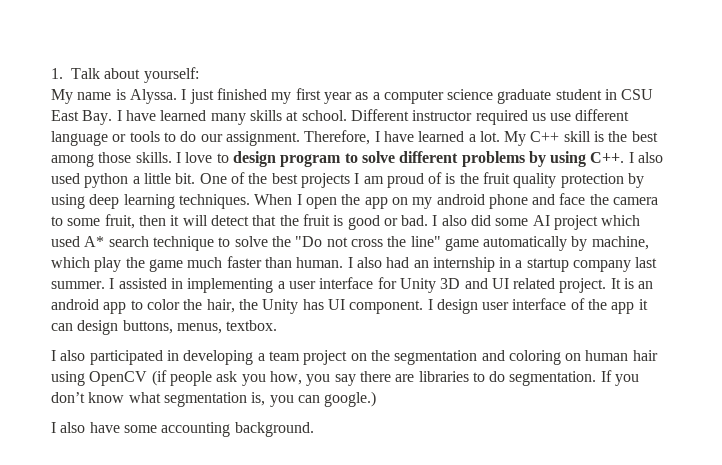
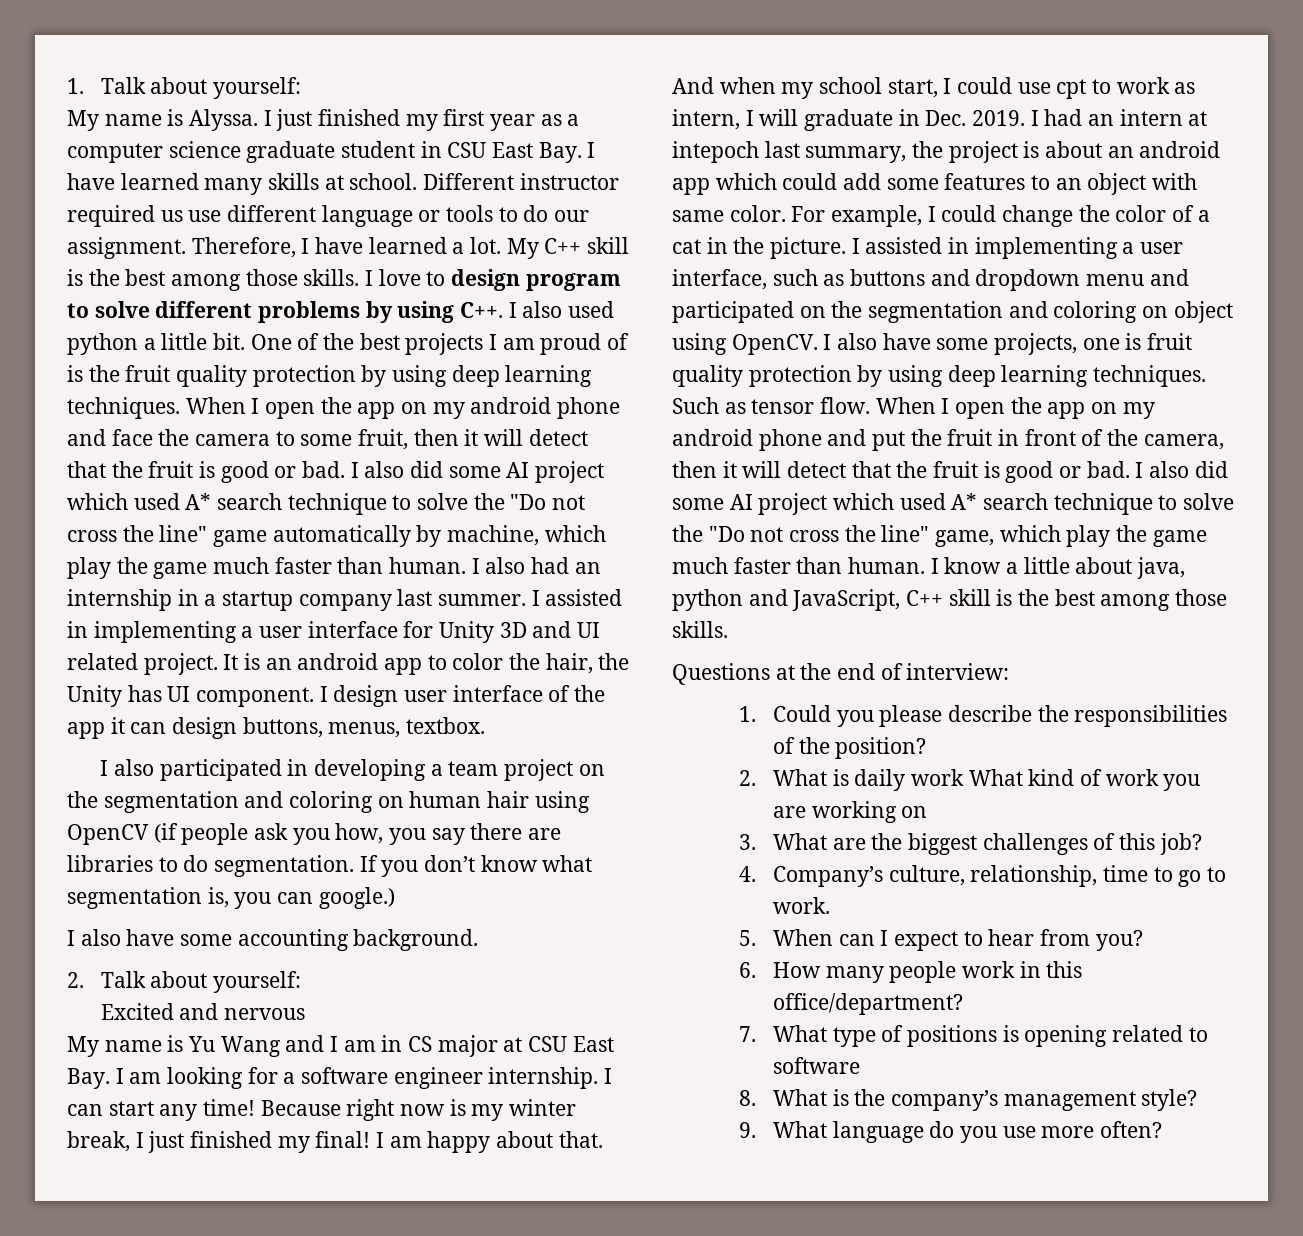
+ 2. Talk about yourself:
+ Excited and nervous
+ My name is Yu Wang and I am in CS major at CSU East Bay. I am looking for a software engineer internship. I can start any time! Because right now is my winter break, I just finished my final! I am happy about that. And when my school start, I could use cpt to work as intern, I will graduate in Dec. 2019. I had an intern at intepoch last summary, the project is about an android app which could add some features to an object with same color. For example, I could change the color of a cat in the picture. I assisted in implementing a user interface, such as buttons and dropdown menu and participated on the segmentation and coloring on object using OpenCV. I also have some projects, one is fruit quality protection by using deep learning techniques. Such as tensor flow. When I open the app on my android phone and put the fruit in front of the camera, then it will detect that the fruit is good or bad. I also did some AI project which used A* search technique to solve the "Do not cross the line" game, which play the game much faster than human. I know a little about java, python and JavaScript, C++ skill is the best among those skills.
+ Questions at the end of interview:
+ 1. Could you please describe the responsibilities of the position?
+ 2. What is daily work What kind of work you are working on
+ 3. What are the biggest challenges of this job?
+ 4. Company’s culture, relationship, time to go to work.
+ 5. When can I expect to hear from you?
+ 6. How many people work in this office/department?
+ 7. What type of positions is opening related to software
+ 8. What is the company’s management style?
+ 9. What language do you use more often?

